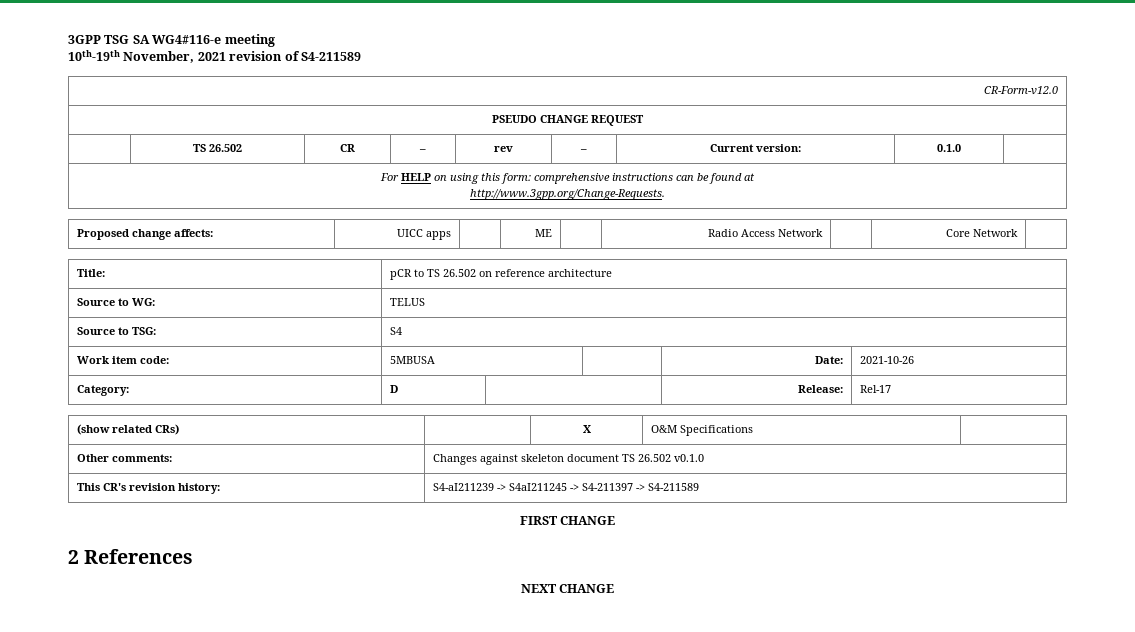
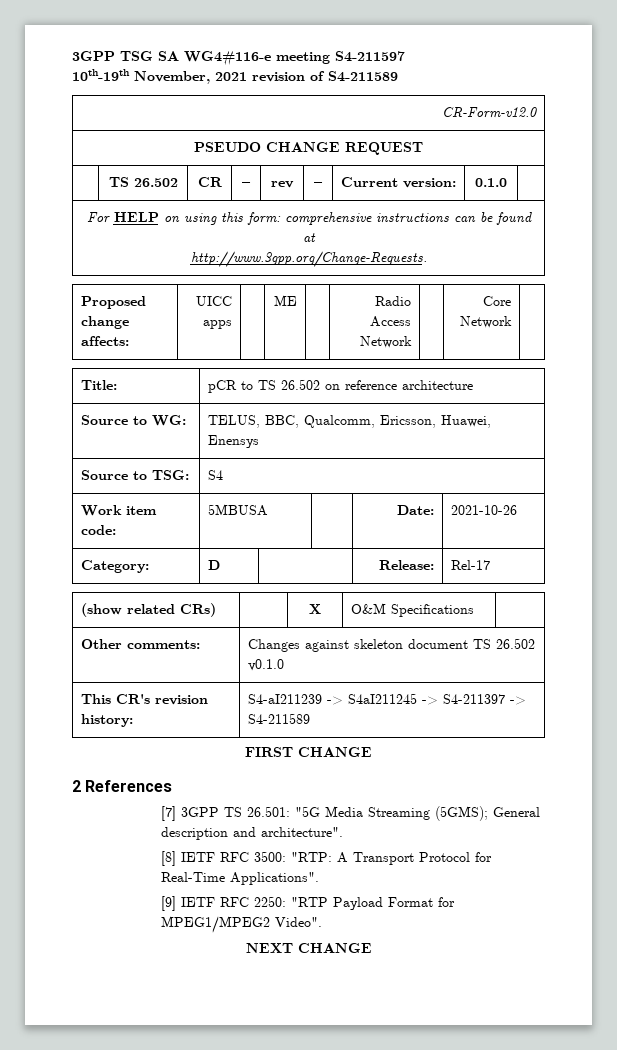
- 3GPP TSG SA WG4#116-e meeting
+ 3GPP TSG SA WG4#116-e meeting S4-211597
- Source to WG: | TELUS
+ Source to WG: | TELUS, BBC, Qualcomm, Ericsson, Huawei, Enensys
+ [7] 3GPP TS 26.501: "5G Media Streaming (5GMS); General description and architecture".
+ [8] IETF RFC 3500: "RTP: A Transport Protocol for Real-Time Applications".
+ [9] IETF RFC 2250: "RTP Payload Format for MPEG1/MPEG2 Video".

